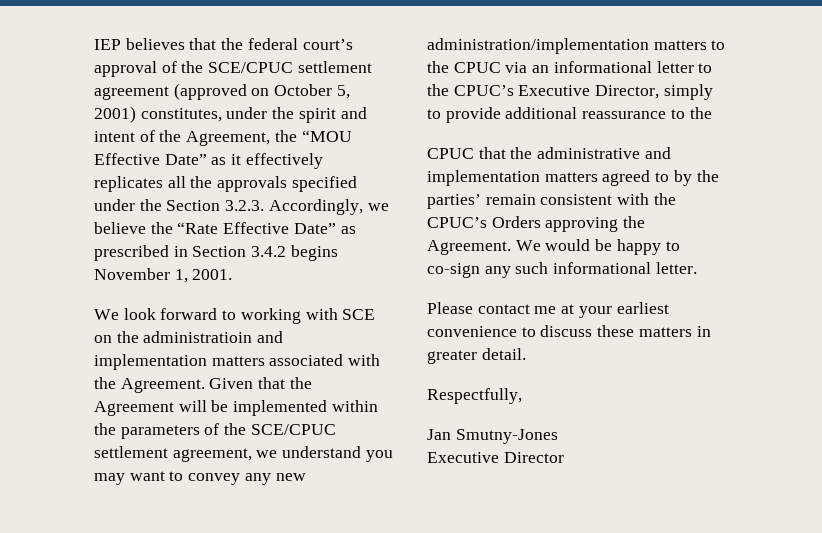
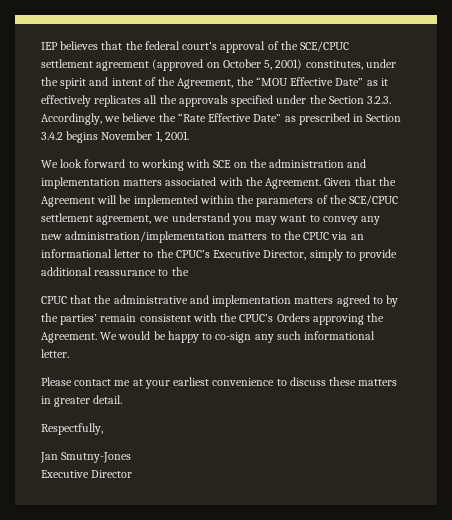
- We look forward to working with SCE on the administratioin and implementation matters associated with the Agreement.
+ We look forward to working with SCE on the administration and implementation matters associated with the Agreement.

